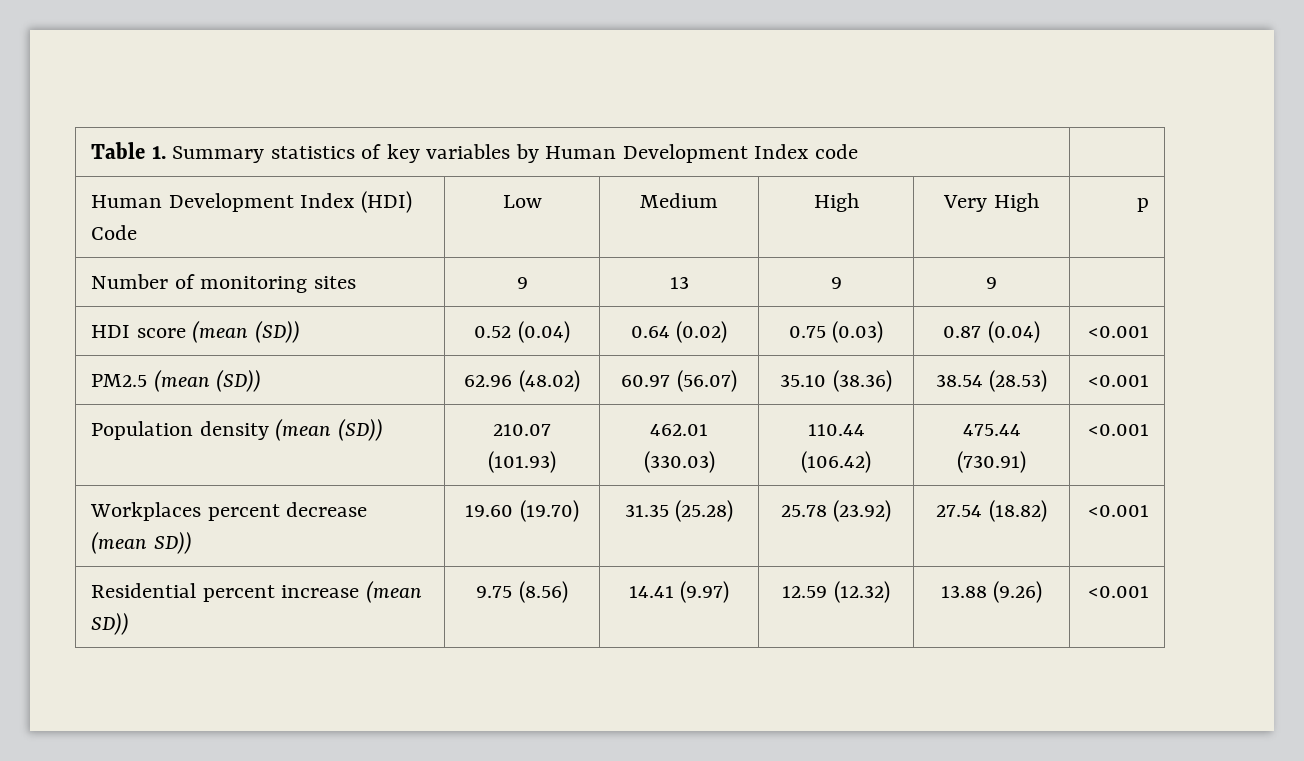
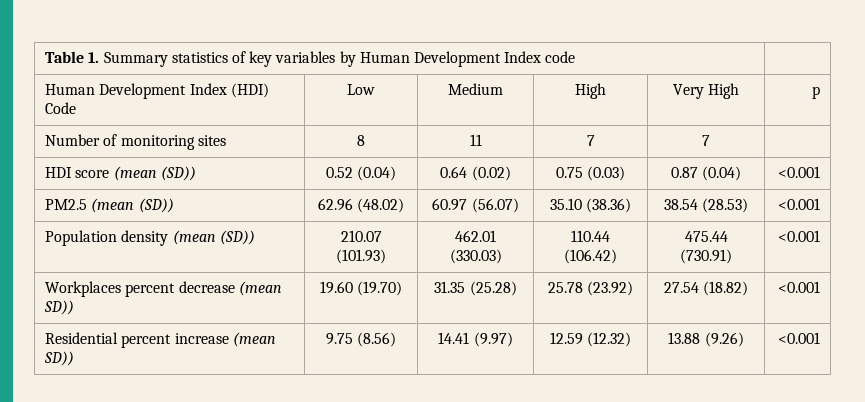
- Number of monitoring sites | 9 | 13 | 9 | 9 |
+ Number of monitoring sites | 8 | 11 | 7 | 7 |

